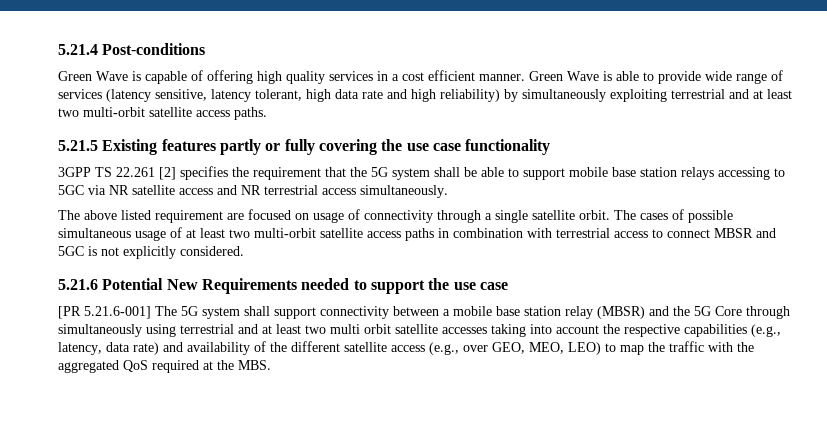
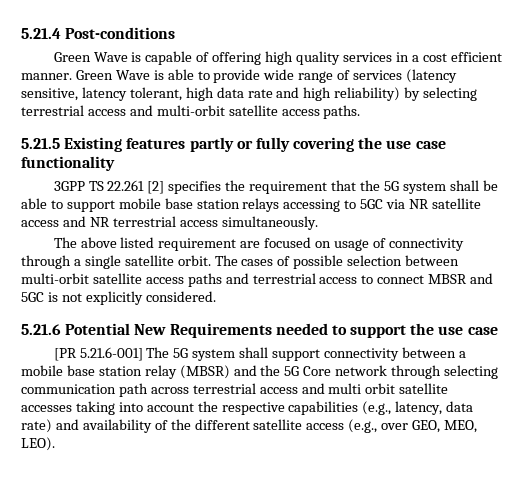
- Green Wave is able to provide wide range of services (latency sensitive, latency tolerant, high data rate and high reliability) by simultaneously exploiting terrestrial and at least two multi-orbit satellite access paths.
+ Green Wave is able to provide wide range of services (latency sensitive, latency tolerant, high data rate and high reliability) by selecting terrestrial access and multi-orbit satellite access paths.
- The cases of possible simultaneous usage of at least two multi-orbit satellite access paths in combination with terrestrial access to connect MBSR and 5GC is not explicitly considered.
+ The cases of possible selection between multi-orbit satellite access paths and terrestrial access to connect MBSR and 5GC is not explicitly considered.
- [PR 5.21.6-001] The 5G system shall support connectivity between a mobile base station relay (MBSR) and the 5G Core through simultaneously using terrestrial and at least two multi orbit satellite accesses taking into account the respective capabilities (e.g., latency, data rate) and availability of the different satellite access (e.g., over GEO, MEO, LEO) to map the traffic with the aggregated QoS required at the MBS.
+ [PR 5.21.6-001] The 5G system shall support connectivity between a mobile base station relay (MBSR) and the 5G Core network through selecting communication path across terrestrial access and multi orbit satellite accesses taking into account the respective capabilities (e.g., latency, data rate) and availability of the different satellite access (e.g., over GEO, MEO, LEO).

